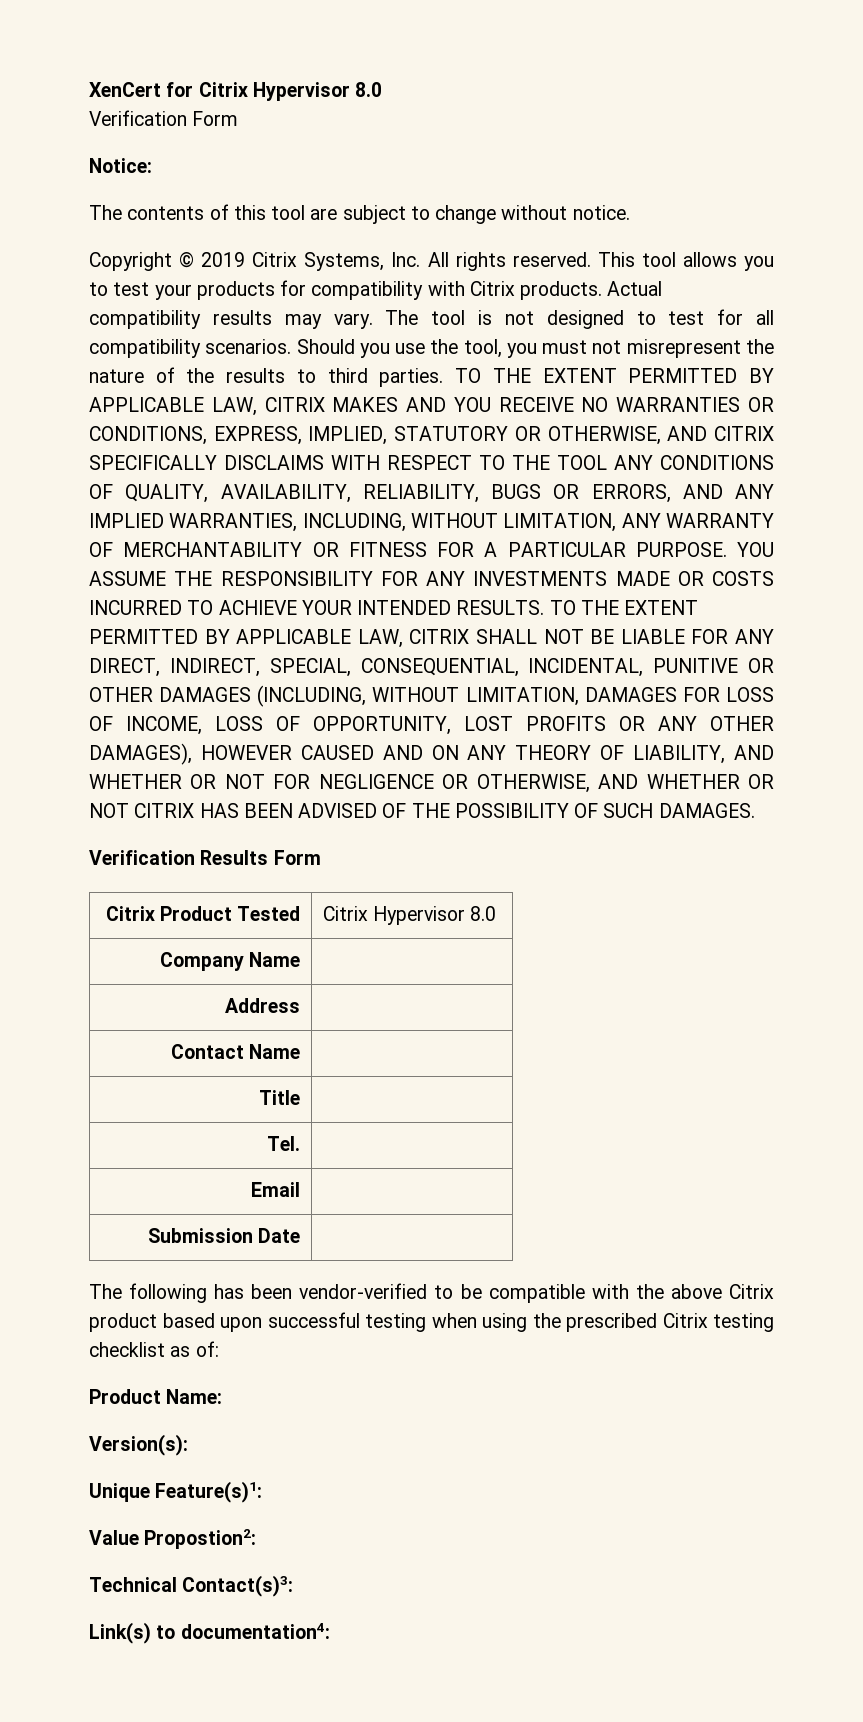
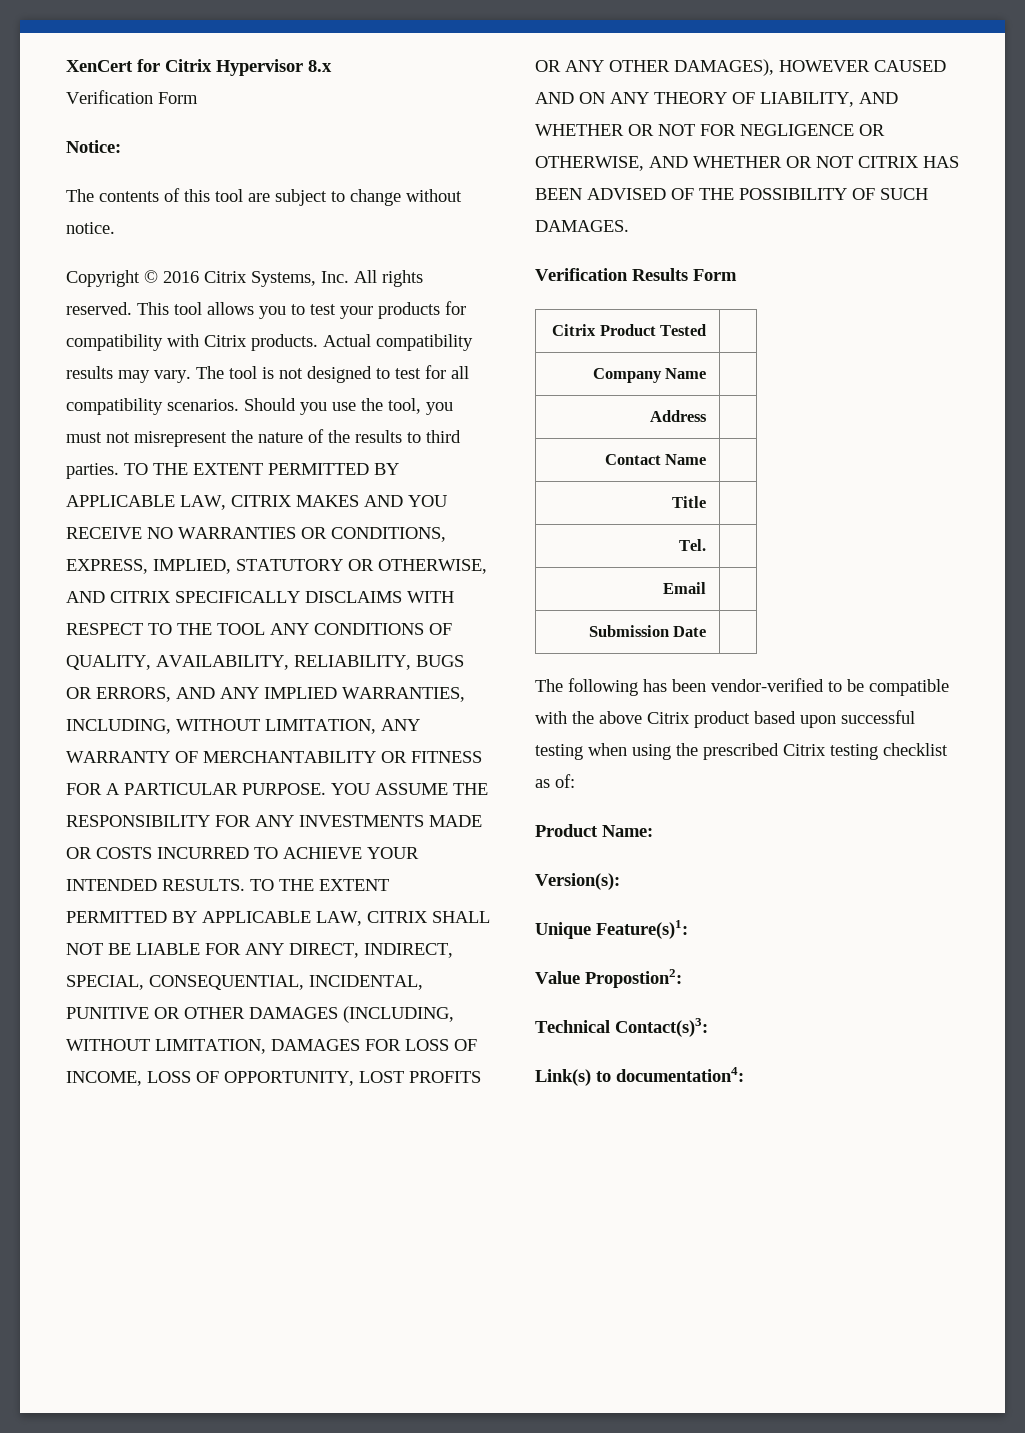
- XenCert for Citrix Hypervisor 8.0
+ XenCert for Citrix Hypervisor 8.x
- Copyright © 2019 Citrix Systems, Inc. All rights reserved.
+ Copyright © 2016 Citrix Systems, Inc. All rights reserved.
- Citrix Product Tested | Citrix Hypervisor 8.0
+ Citrix Product Tested |

